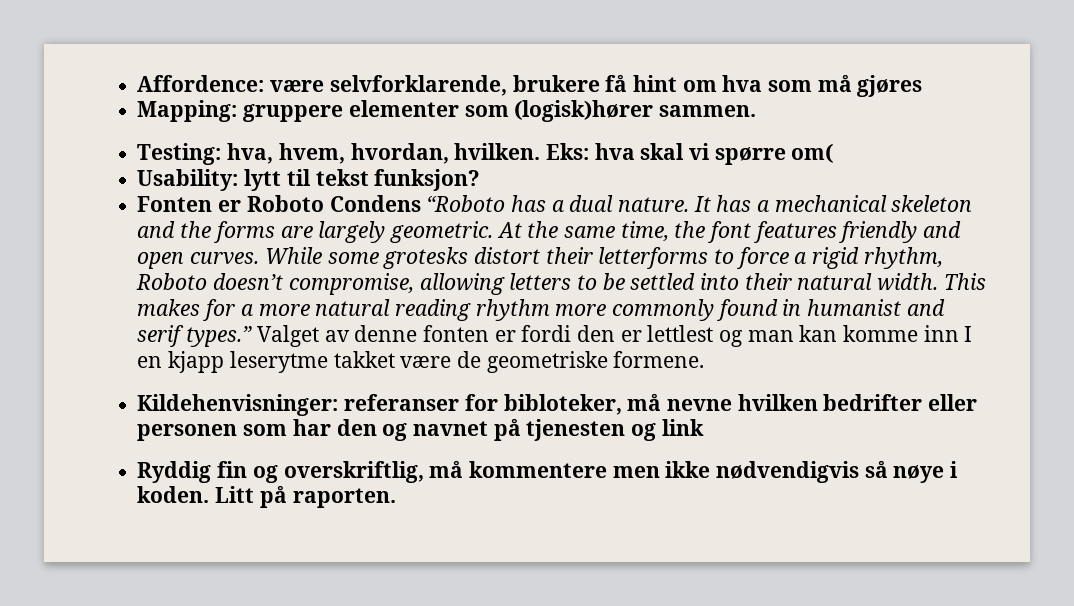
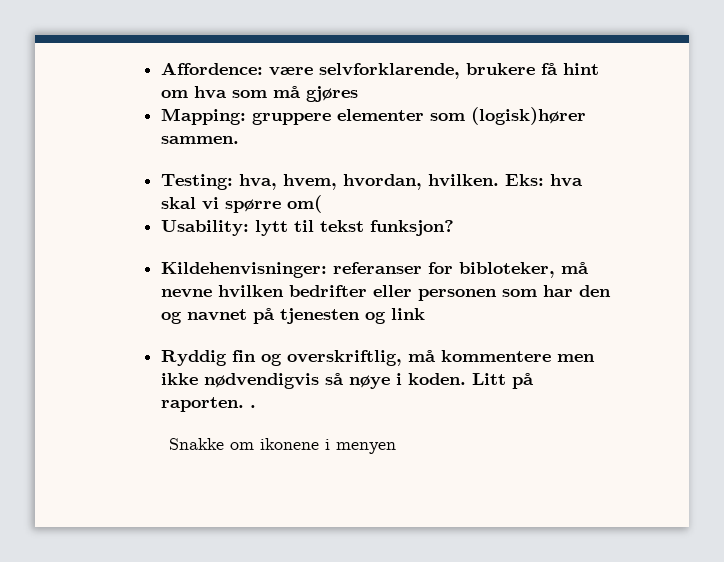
- Fonten er Roboto Condens “Roboto has a dual nature. It has a mechanical skeleton and the forms are largely geometric. At the same time, the font features friendly and open curves. While some grotesks distort their letterforms to force a rigid rhythm, Roboto doesn’t compromise, allowing letters to be settled into their natural width. This makes for a more natural reading rhythm more commonly found in humanist and serif types.” Valget av denne fonten er fordi den er lettlest og man kan komme inn I en kjapp leserytme takket være de geometriske formene.
- Litt på raporten.
+ Litt på raporten. .
+ Snakke om ikonene i menyen

